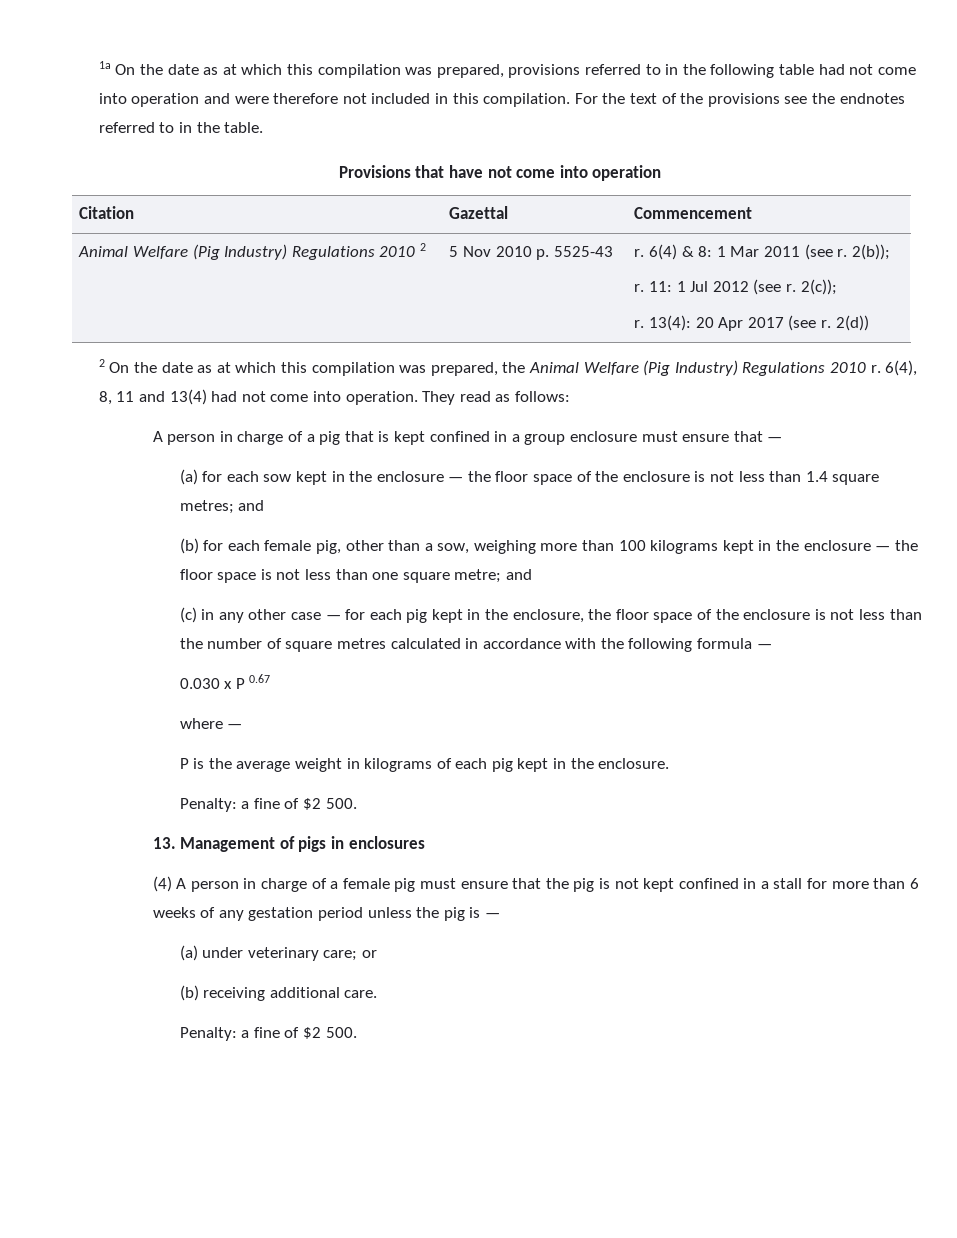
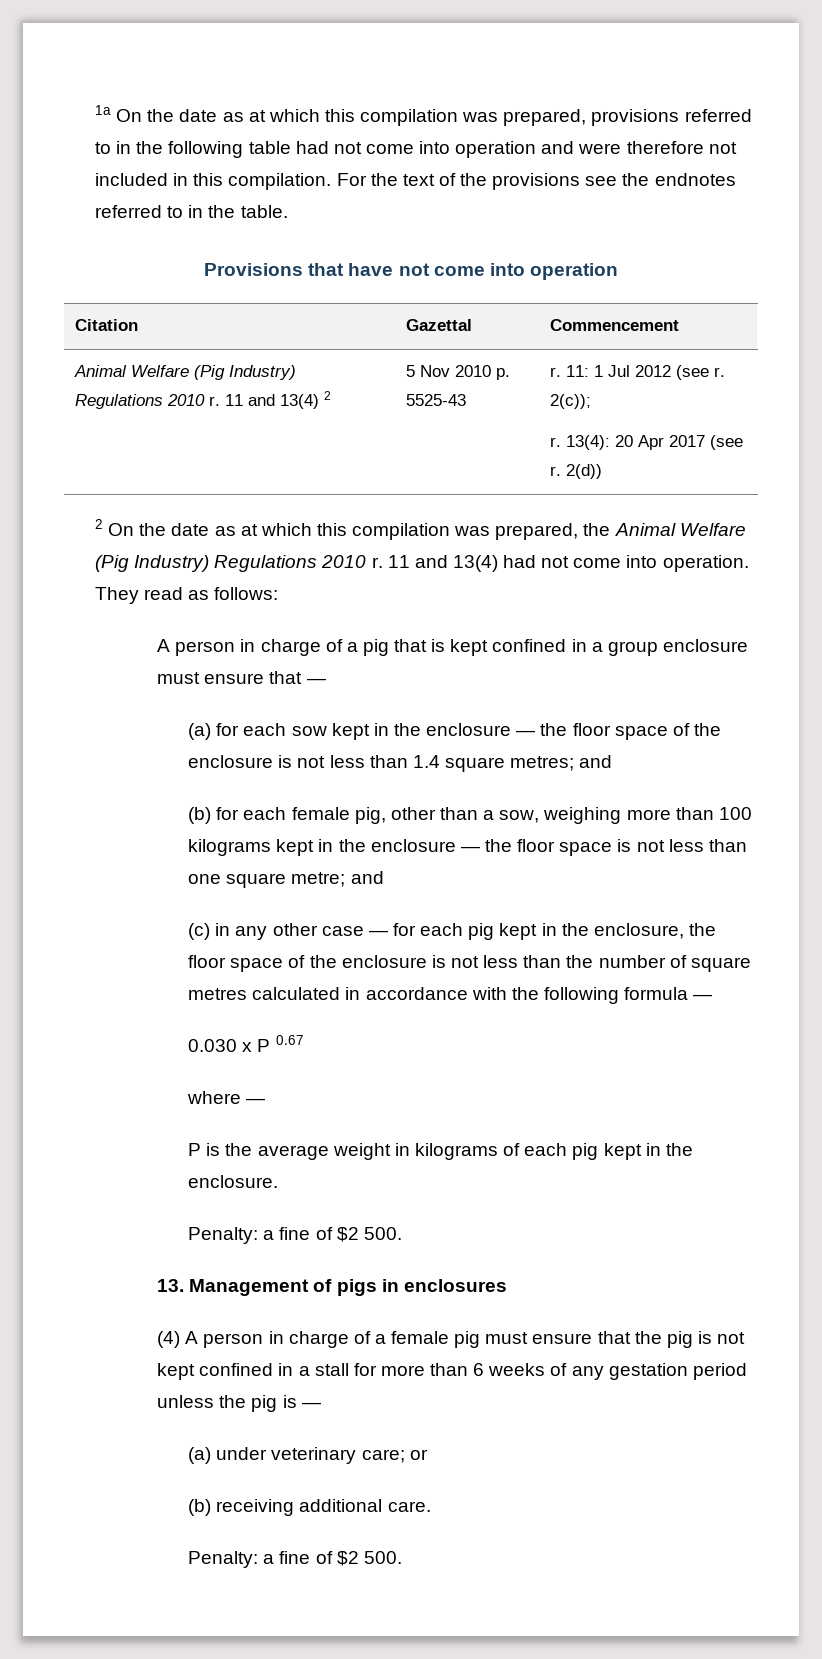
- Animal Welfare (Pig Industry) Regulations 2010 2 | 5 Nov 2010 p. 5525-43 | r. 6(4) & 8: 1 Mar 2011 (see r. 2(b));
- r. 11: 1 Jul 2012 (see r. 2(c));
+ Animal Welfare (Pig Industry) Regulations 2010 r. 11 and 13(4) 2 | 5 Nov 2010 p. 5525-43 | r. 11: 1 Jul 2012 (see r. 2(c));
- 6(4), 8, 11 and 13(4) had not come into operation.
+ 11 and 13(4) had not come into operation.

